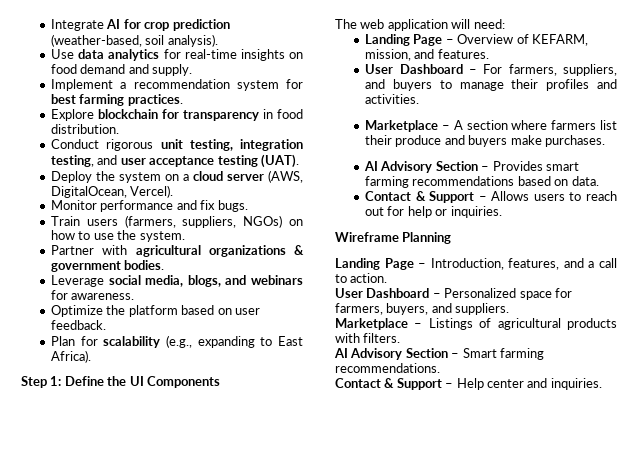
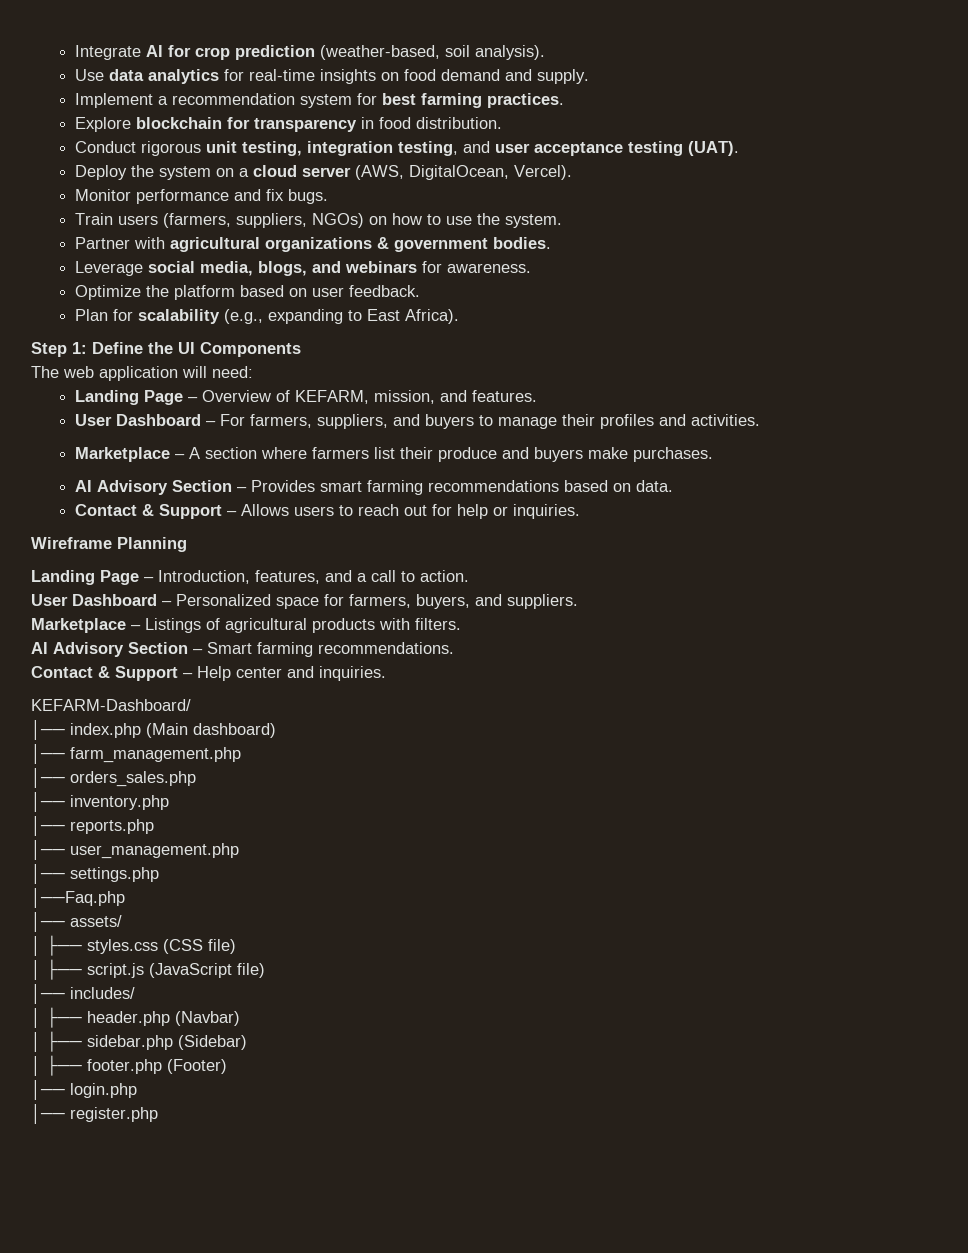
+ KEFARM-Dashboard/
+ │── index.php (Main dashboard)
+ │── farm_management.php
+ │── orders_sales.php
+ │── inventory.php
+ │── reports.php
+ │── user_management.php
+ │── settings.php
+ │──Faq.php
+ │── assets/
+ │ ├── styles.css (CSS file)
+ │ ├── script.js (JavaScript file)
+ │── includes/
+ │ ├── header.php (Navbar)
+ │ ├── sidebar.php (Sidebar)
+ │ ├── footer.php (Footer)
+ │── login.php
+ │── register.php

